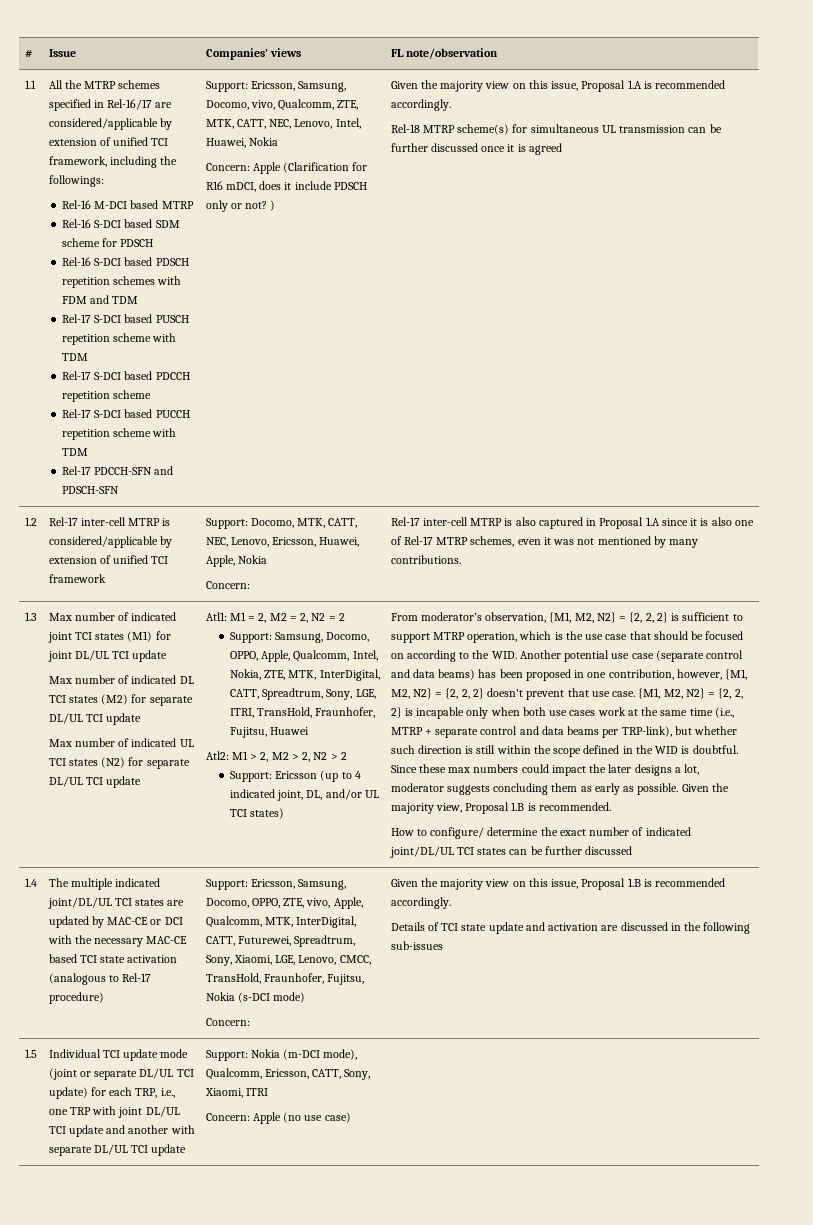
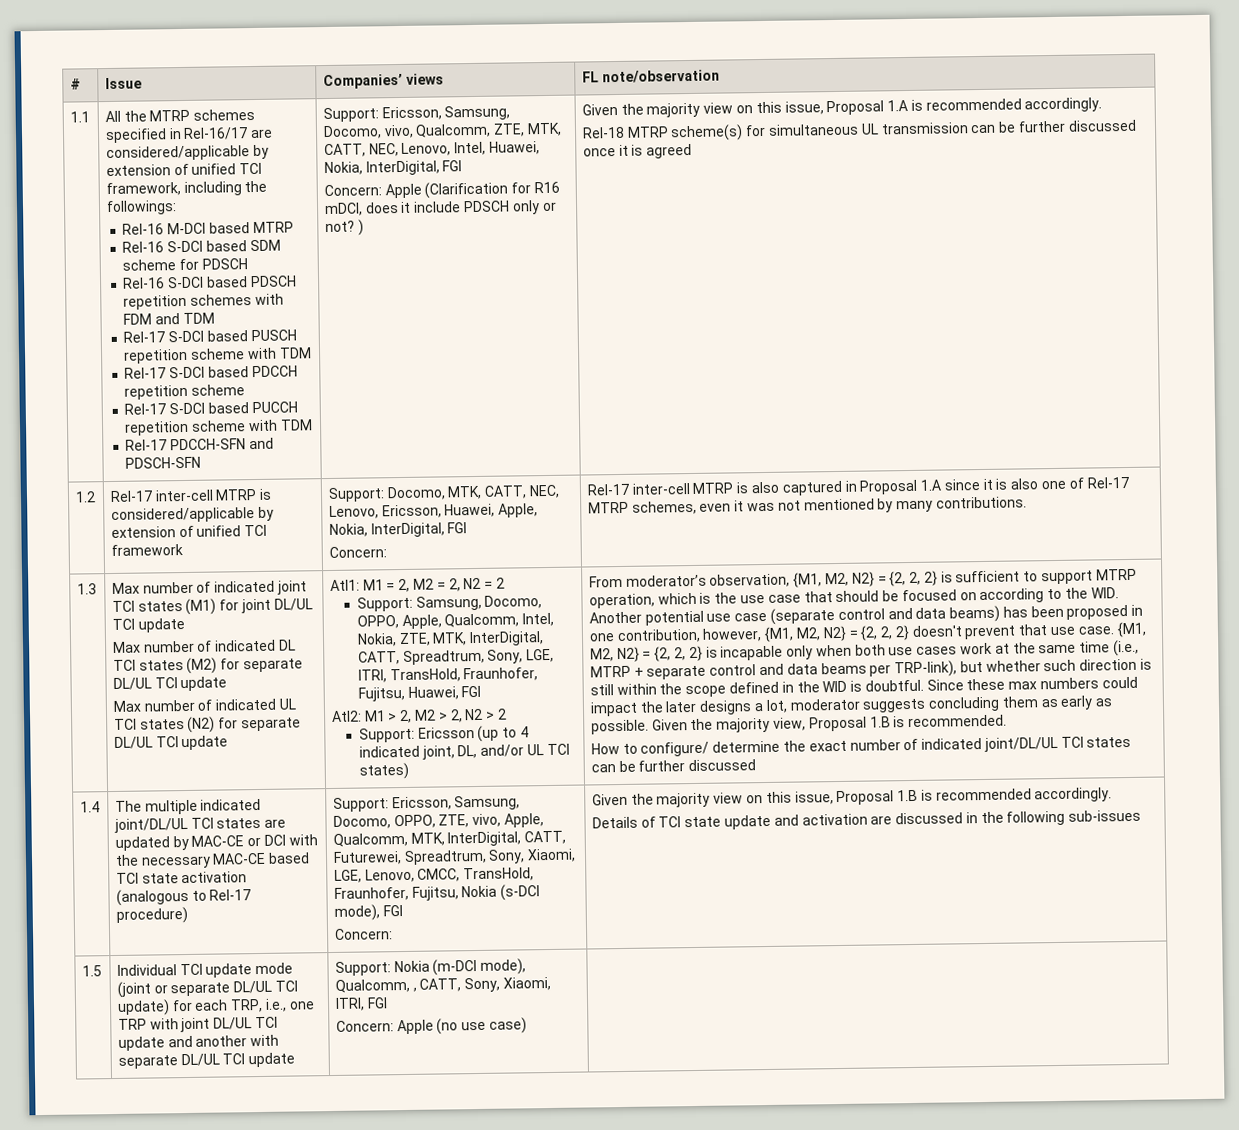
- Support: Ericsson, Samsung, Docomo, vivo, Qualcomm, ZTE, MTK, CATT, NEC, Lenovo, Intel, Huawei, Nokia
+ Support: Ericsson, Samsung, Docomo, vivo, Qualcomm, ZTE, MTK, CATT, NEC, Lenovo, Intel, Huawei, Nokia, InterDigital, FGI
- Support: Docomo, MTK, CATT, NEC, Lenovo, Ericsson, Huawei, Apple, Nokia
+ Support: Docomo, MTK, CATT, NEC, Lenovo, Ericsson, Huawei, Apple, Nokia, InterDigital, FGI
- Support: Samsung, Docomo, OPPO, Apple, Qualcomm, Intel, Nokia, ZTE, MTK, InterDigital, CATT, Spreadtrum, Sony, LGE, ITRI, TransHold, Fraunhofer, Fujitsu, Huawei
+ Support: Samsung, Docomo, OPPO, Apple, Qualcomm, Intel, Nokia, ZTE, MTK, InterDigital, CATT, Spreadtrum, Sony, LGE, ITRI, TransHold, Fraunhofer, Fujitsu, Huawei, FGI
- Support: Ericsson, Samsung, Docomo, OPPO, ZTE, vivo, Apple, Qualcomm, MTK, InterDigital, CATT, Futurewei, Spreadtrum, Sony, Xiaomi, LGE, Lenovo, CMCC, TransHold, Fraunhofer, Fujitsu, Nokia (s-DCI mode)
+ Support: Ericsson, Samsung, Docomo, OPPO, ZTE, vivo, Apple, Qualcomm, MTK, InterDigital, CATT, Futurewei, Spreadtrum, Sony, Xiaomi, LGE, Lenovo, CMCC, TransHold, Fraunhofer, Fujitsu, Nokia (s-DCI mode), FGI
- Support: Nokia (m-DCI mode), Qualcomm, Ericsson, CATT, Sony, Xiaomi, ITRI
+ Support: Nokia (m-DCI mode), Qualcomm, , CATT, Sony, Xiaomi, ITRI, FGI

